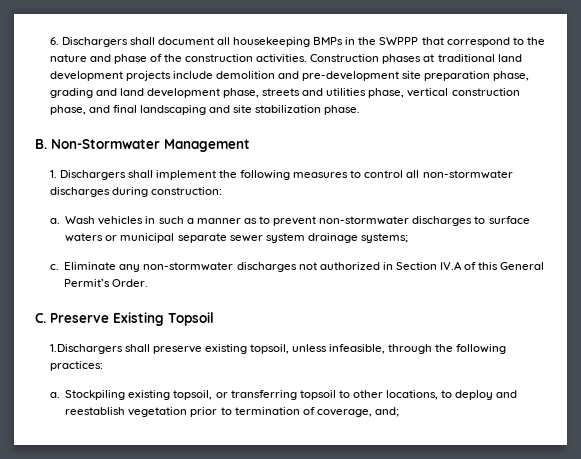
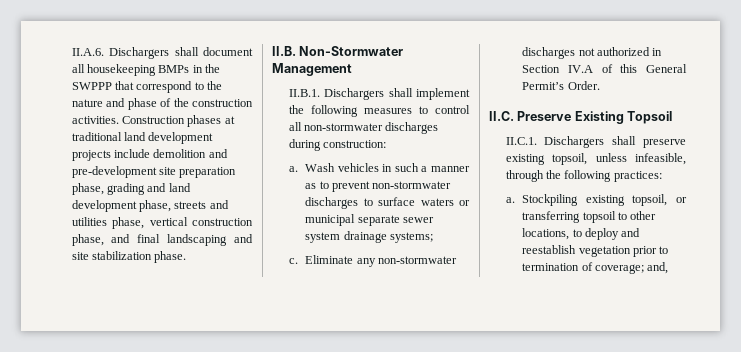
- 6. Dischargers shall document all housekeeping BMPs in the SWPPP that correspond to the nature and phase of the construction activities.
+ II.A.6. Dischargers shall document all housekeeping BMPs in the SWPPP that correspond to the nature and phase of the construction activities.
- B. Non-Stormwater Management
+ II.B. Non-Stormwater Management
- 1. Dischargers shall implement the following measures to control all non-stormwater discharges during construction:
+ II.B.1. Dischargers shall implement the following measures to control all non-stormwater discharges during construction:
- C. Preserve Existing Topsoil
+ II.C. Preserve Existing Topsoil
- 1.Dischargers shall preserve existing topsoil, unless infeasible, through the following practices:
+ II.C.1. Dischargers shall preserve existing topsoil, unless infeasible, through the following practices:
- Stockpiling existing topsoil, or transferring topsoil to other locations, to deploy and reestablish vegetation prior to termination of coverage, and;
+ Stockpiling existing topsoil, or transferring topsoil to other locations, to deploy and reestablish vegetation prior to termination of coverage; and,

